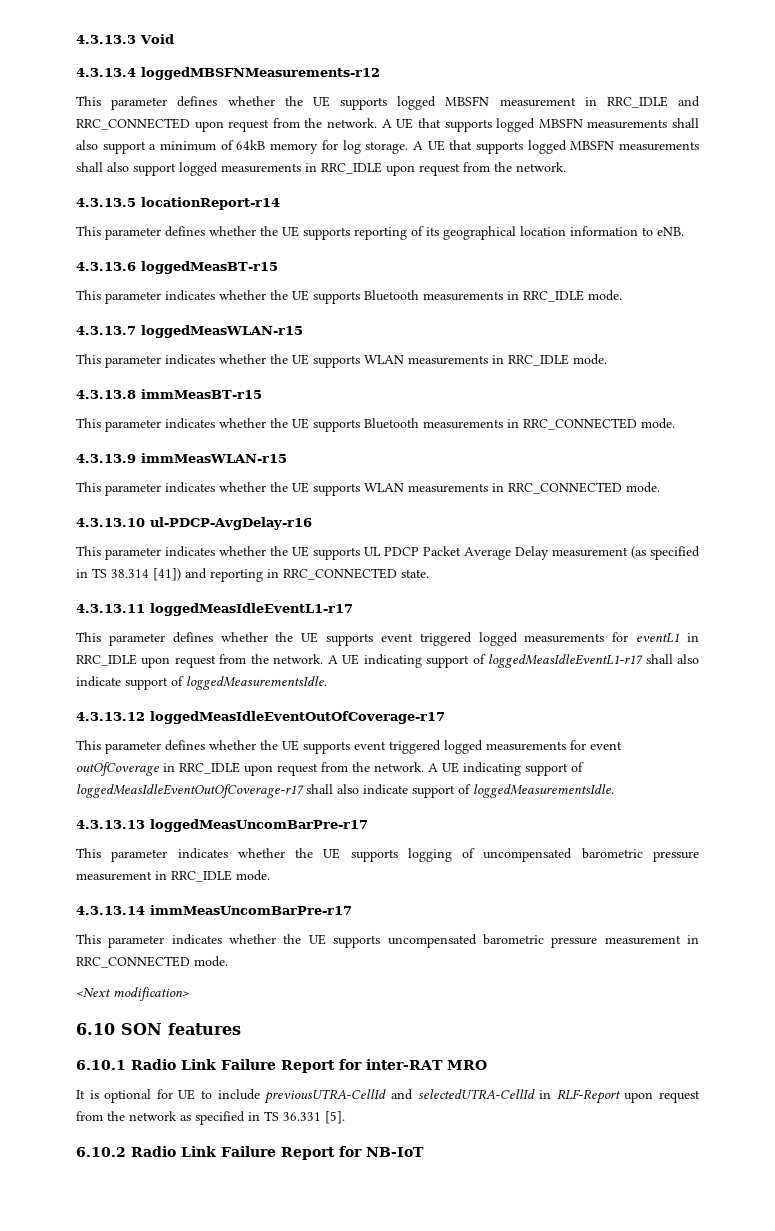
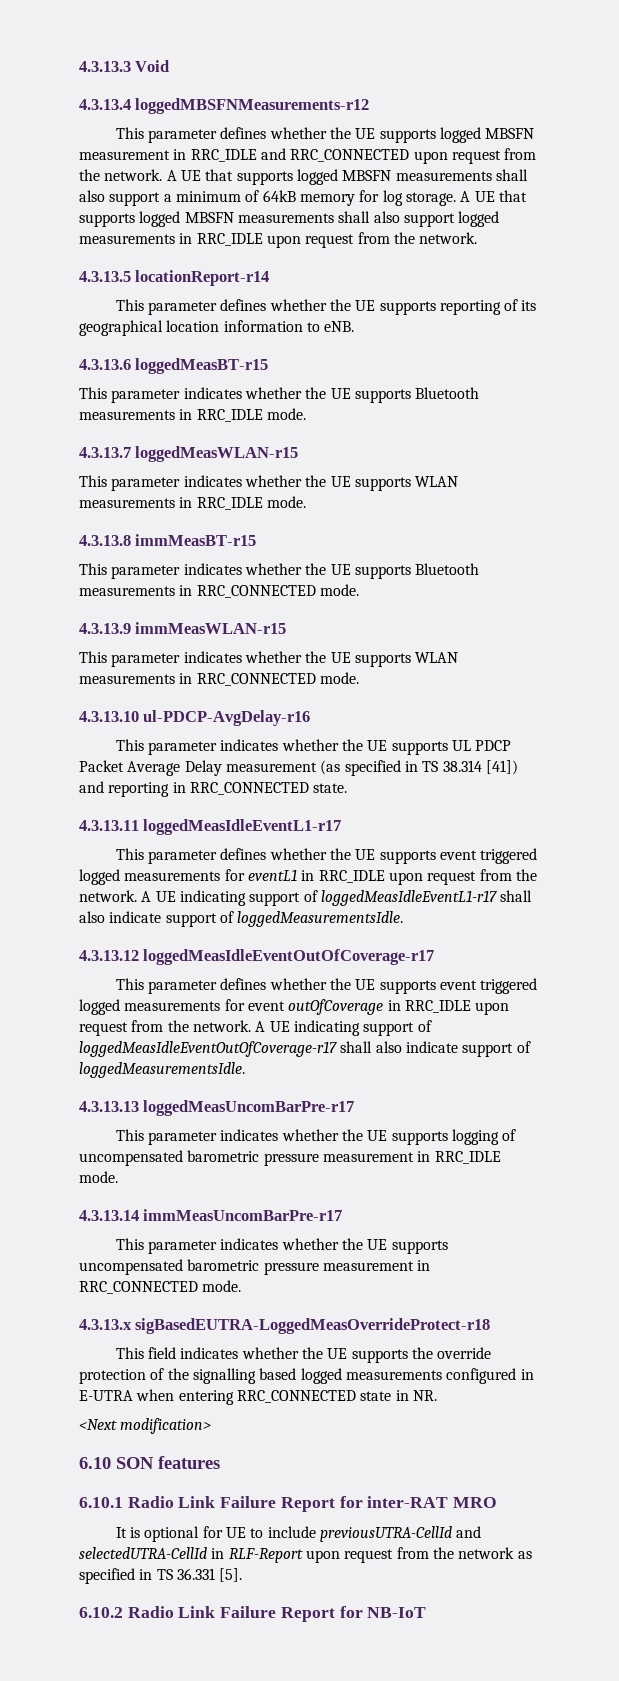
+ 4.3.13.x sigBasedEUTRA-LoggedMeasOverrideProtect-r18
+ This field indicates whether the UE supports the override protection of the signalling based logged measurements configured in E-UTRA when entering RRC_CONNECTED state in NR.

